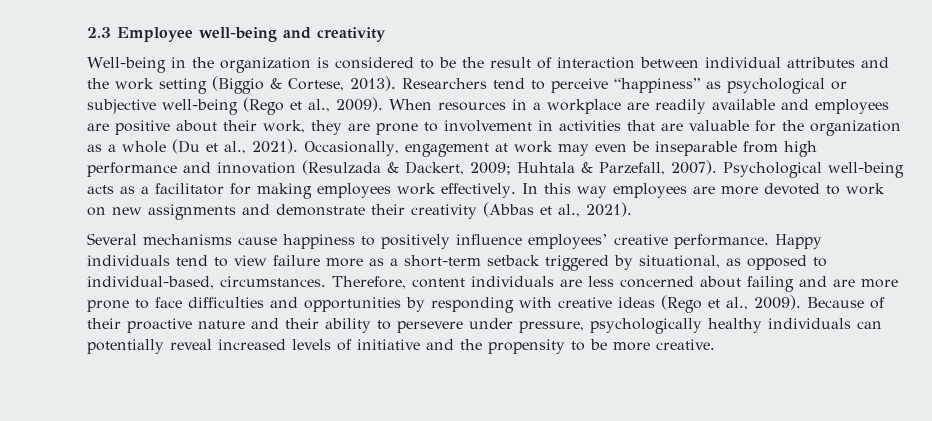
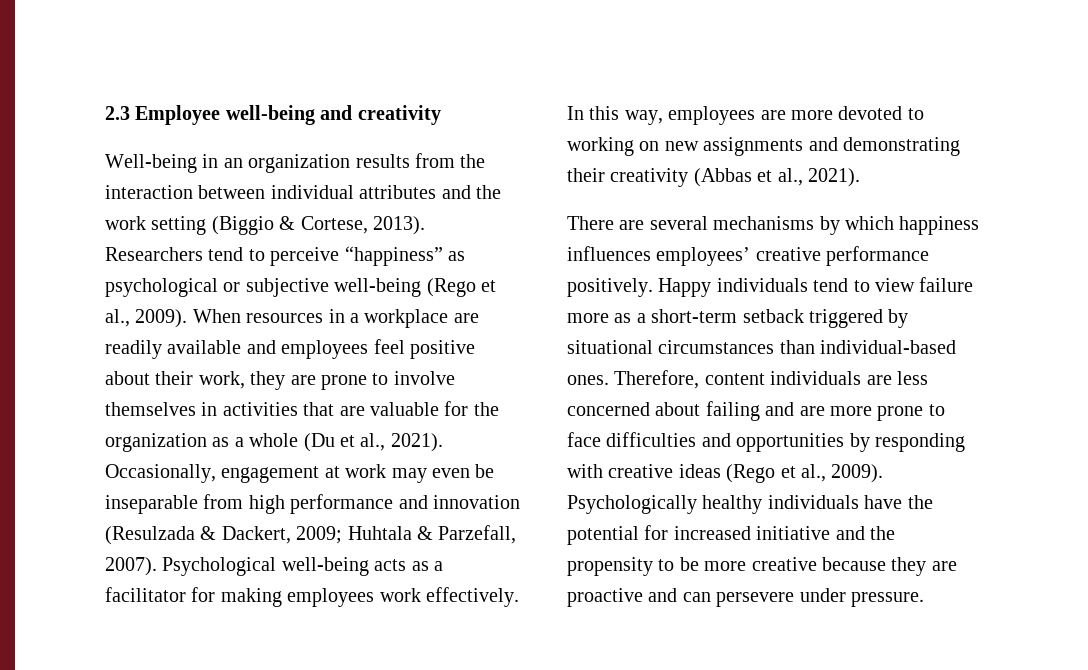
- Well-being in the organization is considered to be the result of interaction between individual attributes and the work setting (Biggio & Cortese, 2013).
+ Well-being in an organization results from the interaction between individual attributes and the work setting (Biggio & Cortese, 2013).
- When resources in a workplace are readily available and employees are positive about their work, they are prone to involvement in activities that are valuable for the organization as a whole (Du et al., 2021).
+ When resources in a workplace are readily available and employees feel positive about their work, they are prone to involve themselves in activities that are valuable for the organization as a whole (Du et al., 2021).
- In this way employees are more devoted to work on new assignments and demonstrate their creativity (Abbas et al., 2021).
+ In this way, employees are more devoted to working on new assignments and demonstrating their creativity (Abbas et al., 2021).
- Several mechanisms cause happiness to positively influence employees’ creative performance.
+ There are several mechanisms by which happiness influences employees’ creative performance positively.
- Happy individuals tend to view failure more as a short-term setback triggered by situational, as opposed to individual-based, circumstances.
+ Happy individuals tend to view failure more as a short-term setback triggered by situational circumstances than individual-based ones.
- Because of their proactive nature and their ability to persevere under pressure, psychologically healthy individuals can potentially reveal increased levels of initiative and the propensity to be more creative.
+ Psychologically healthy individuals have the potential for increased initiative and the propensity to be more creative because they are proactive and can persevere under pressure.

